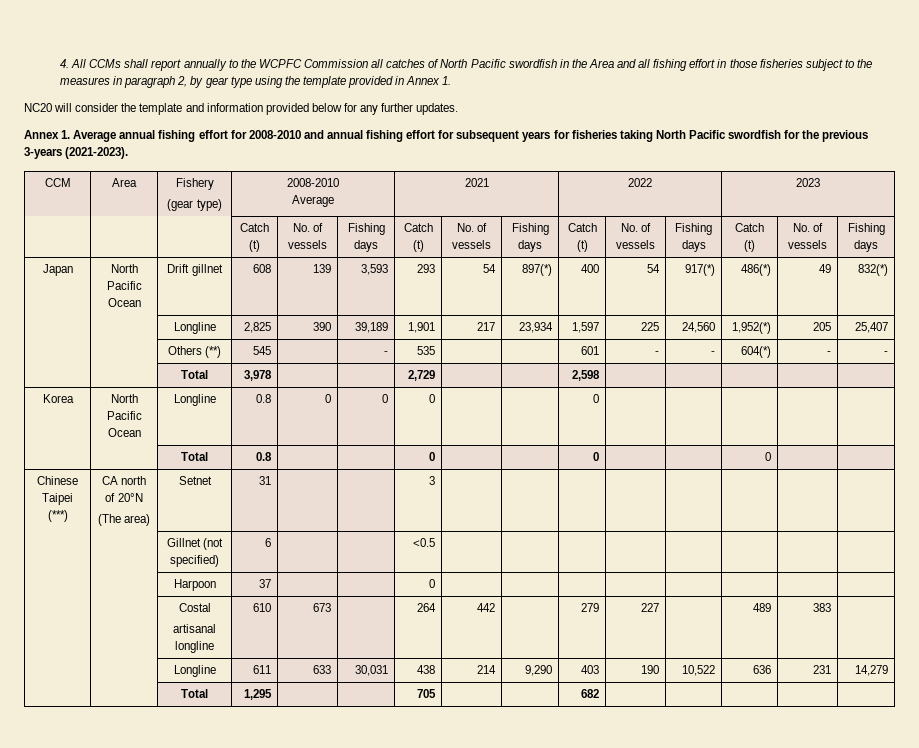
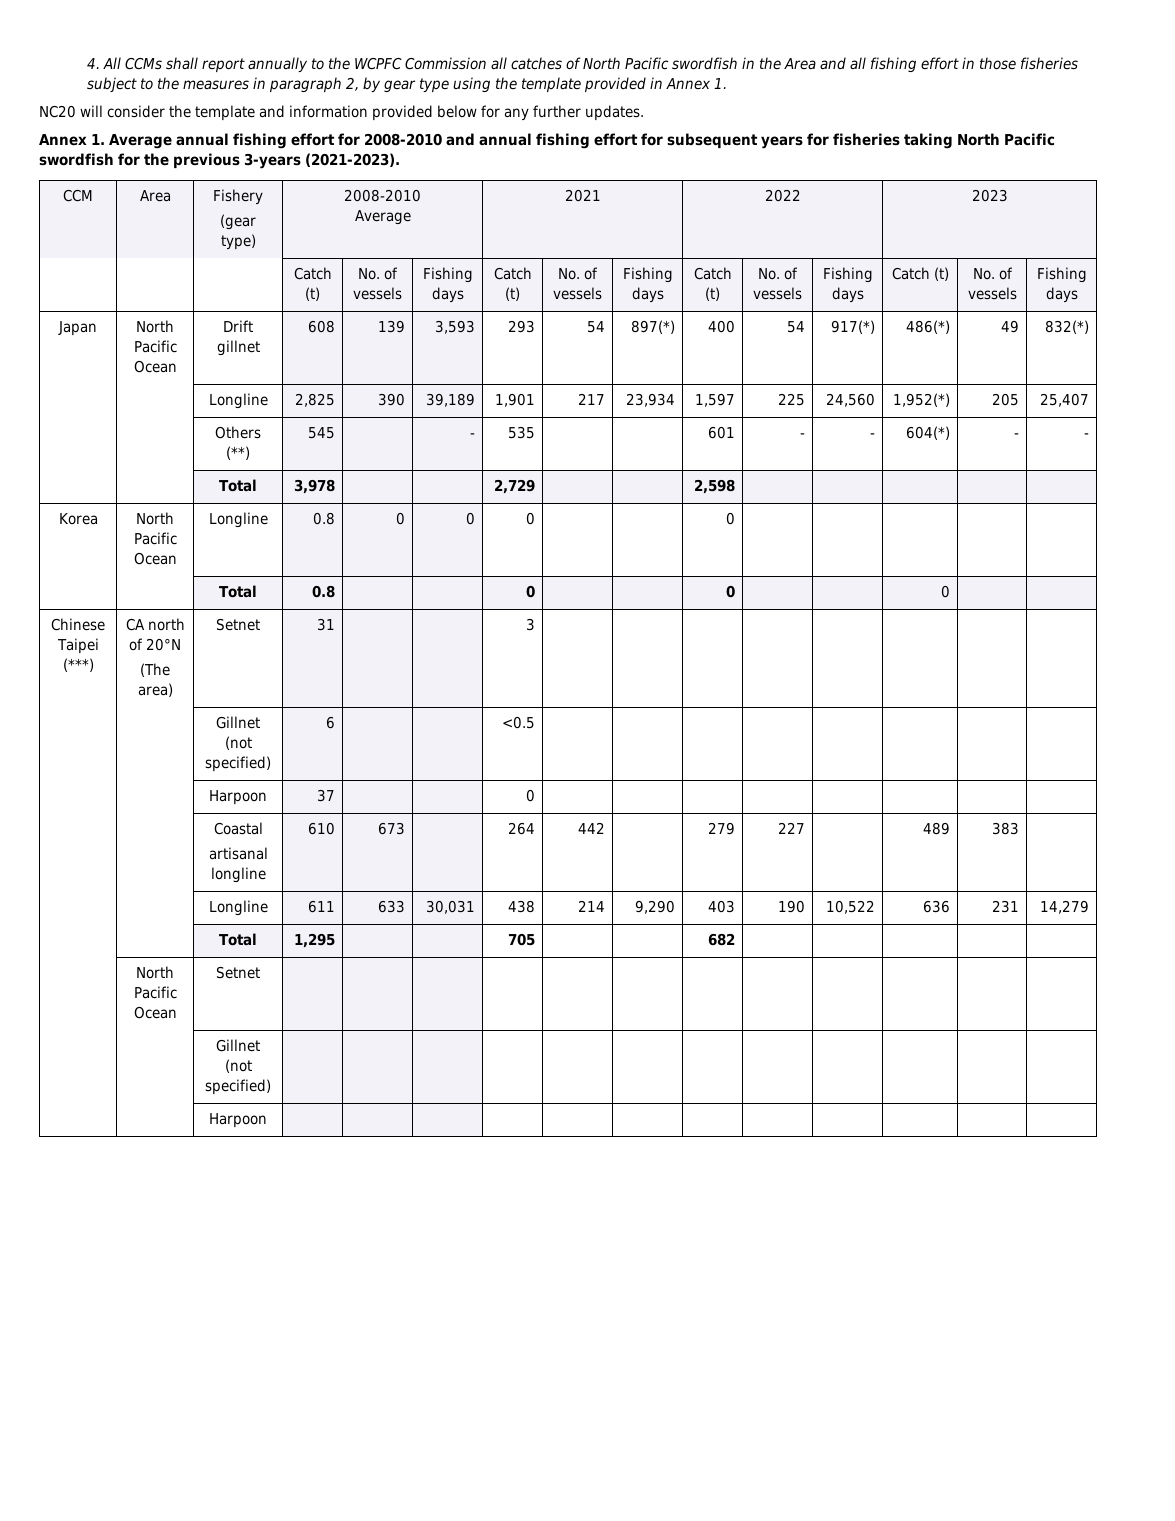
- | | Costal
+ | | Coastal
+ | North Pacific Ocean | Setnet | | | | | | | | | | | |
+ | | Gillnet (not specified) | | | | | | | | | | | |
+ | | Harpoon | | | | | | | | | | | |

